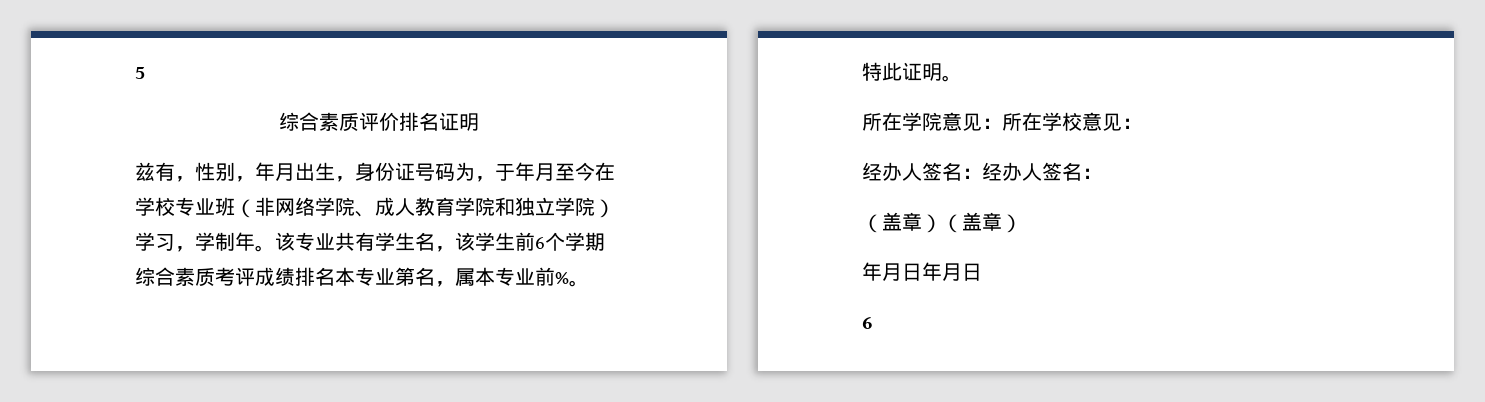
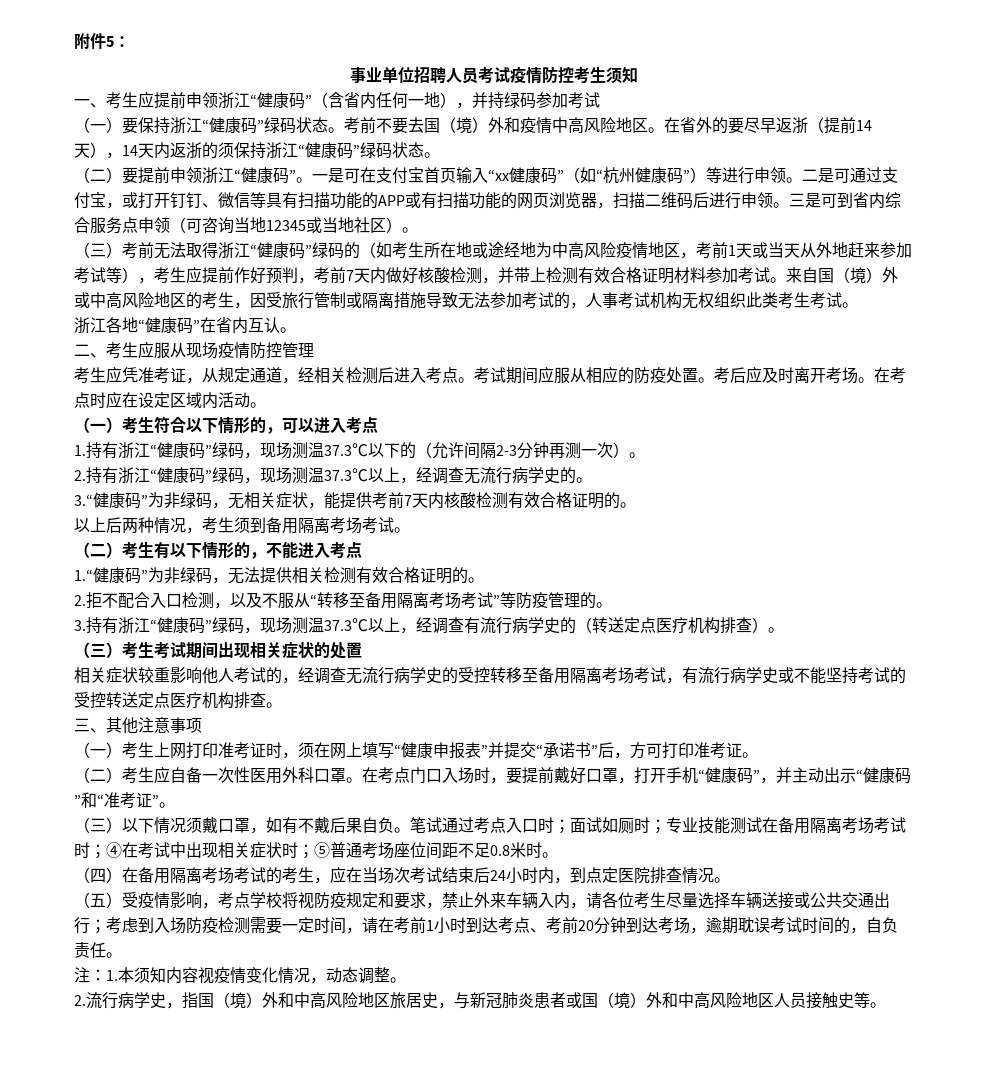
- 5
- 综合素质评价排名证明
- 兹有，性别，年月出生，身份证号码为，于年月至今在学校专业班（非网络学院、成人教育学院和独立学院）学习，学制年。该专业共有学生名，该学生前6个学期综合素质考评成绩排名本专业第名，属本专业前%。
- 特此证明。
- 所在学院意见：所在学校意见：
- 经办人签名：经办人签名：
- （盖章）（盖章）
- 年月日年月日
- 6
+ 附件5：
+ 事业单位招聘人员考试疫情防控考生须知
+ 一、考生应提前申领浙江“健康码”（含省内任何一地），并持绿码参加考试
+ （一）要保持浙江“健康码”绿码状态。考前不要去国（境）外和疫情中高风险地区。在省外的要尽早返浙（提前14天），14天内返浙的须保持浙江“健康码”绿码状态。
+ （二）要提前申领浙江“健康码”。一是可在支付宝首页输入“xx健康码”（如“杭州健康码”）等进行申领。二是可通过支付宝，或打开钉钉、微信等具有扫描功能的APP或有扫描功能的网页浏览器，扫描二维码后进行申领。三是可到省内综合服务点申领（可咨询当地12345或当地社区）。
+ （三）考前无法取得浙江“健康码”绿码的（如考生所在地或途经地为中高风险疫情地区，考前1天或当天从外地赶来参加考试等），考生应提前作好预判，考前7天内做好核酸检测，并带上检测有效合格证明材料参加考试。来自国（境）外或中高风险地区的考生，因受旅行管制或隔离措施导致无法参加考试的，人事考试机构无权组织此类考生考试。
+ 浙江各地“健康码”在省内互认。
+ 二、考生应服从现场疫情防控管理
+ 考生应凭准考证，从规定通道，经相关检测后进入考点。考试期间应服从相应的防疫处置。考后应及时离开考场。在考点时应在设定区域内活动。
+ （一）考生符合以下情形的，可以进入考点
+ 1.持有浙江“健康码”绿码，现场测温37.3℃以下的（允许间隔2-3分钟再测一次）。
+ 2.持有浙江“健康码”绿码，现场测温37.3℃以上，经调查无流行病学史的。
+ 3.“健康码”为非绿码，无相关症状，能提供考前7天内核酸检测有效合格证明的。
+ 以上后两种情况，考生须到备用隔离考场考试。
+ （二）考生有以下情形的，不能进入考点
+ 1.“健康码”为非绿码，无法提供相关检测有效合格证明的。
+ 2.拒不配合入口检测，以及不服从“转移至备用隔离考场考试”等防疫管理的。
+ 3.持有浙江“健康码”绿码，现场测温37.3℃以上，经调查有流行病学史的（转送定点医疗机构排查）。
+ （三）考生考试期间出现相关症状的处置
+ 相关症状较重影响他人考试的，经调查无流行病学史的受控转移至备用隔离考场考试，有流行病学史或不能坚持考试的受控转送定点医疗机构排查。
+ 三、其他注意事项
+ （一）考生上网打印准考证时，须在网上填写“健康申报表”并提交“承诺书”后，方可打印准考证。
+ （二）考生应自备一次性医用外科口罩。在考点门口入场时，要提前戴好口罩，打开手机“健康码”，并主动出示“健康码”和“准考证”。
+ （三）以下情况须戴口罩，如有不戴后果自负。笔试通过考点入口时；面试如厕时；专业技能测试在备用隔离考场考试时；④在考试中出现相关症状时；⑤普通考场座位间距不足0.8米时。
+ （四）在备用隔离考场考试的考生，应在当场次考试结束后24小时内，到点定医院排查情况。
+ （五）受疫情影响，考点学校将视防疫规定和要求，禁止外来车辆入内，请各位考生尽量选择车辆送接或公共交通出行；考虑到入场防疫检测需要一定时间，请在考前1小时到达考点、考前20分钟到达考场，逾期耽误考试时间的，自负责任。
+ 注：1.本须知内容视疫情变化情况，动态调整。
+ 2.流行病学史，指国（境）外和中高风险地区旅居史，与新冠肺炎患者或国（境）外和中高风险地区人员接触史等。

